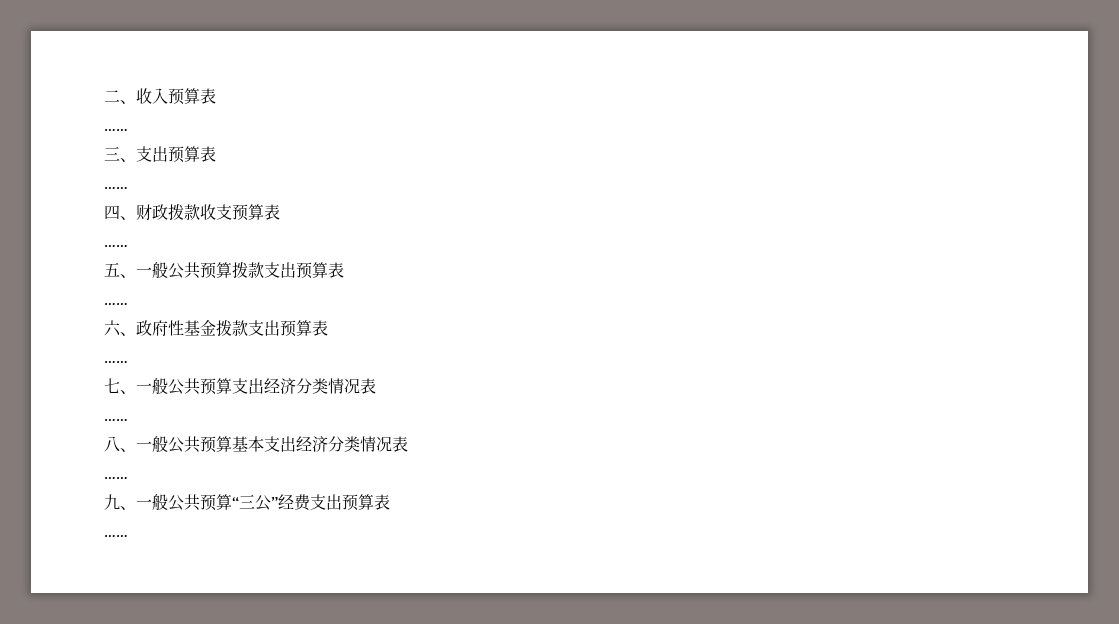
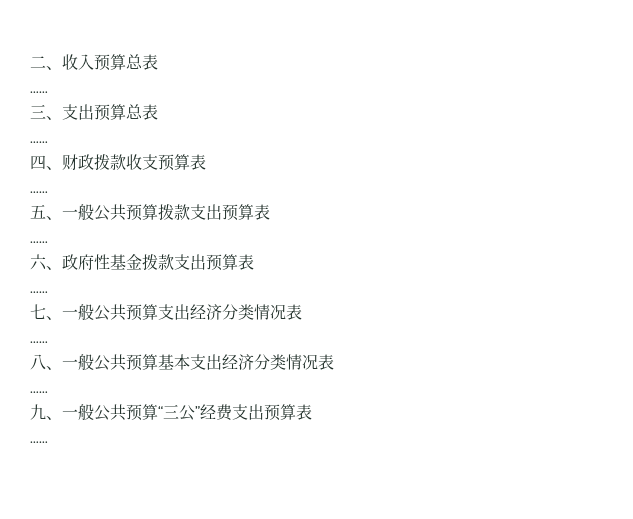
- 二、收入预算表
+ 二、收入预算总表
- 三、支出预算表
+ 三、支出预算总表

